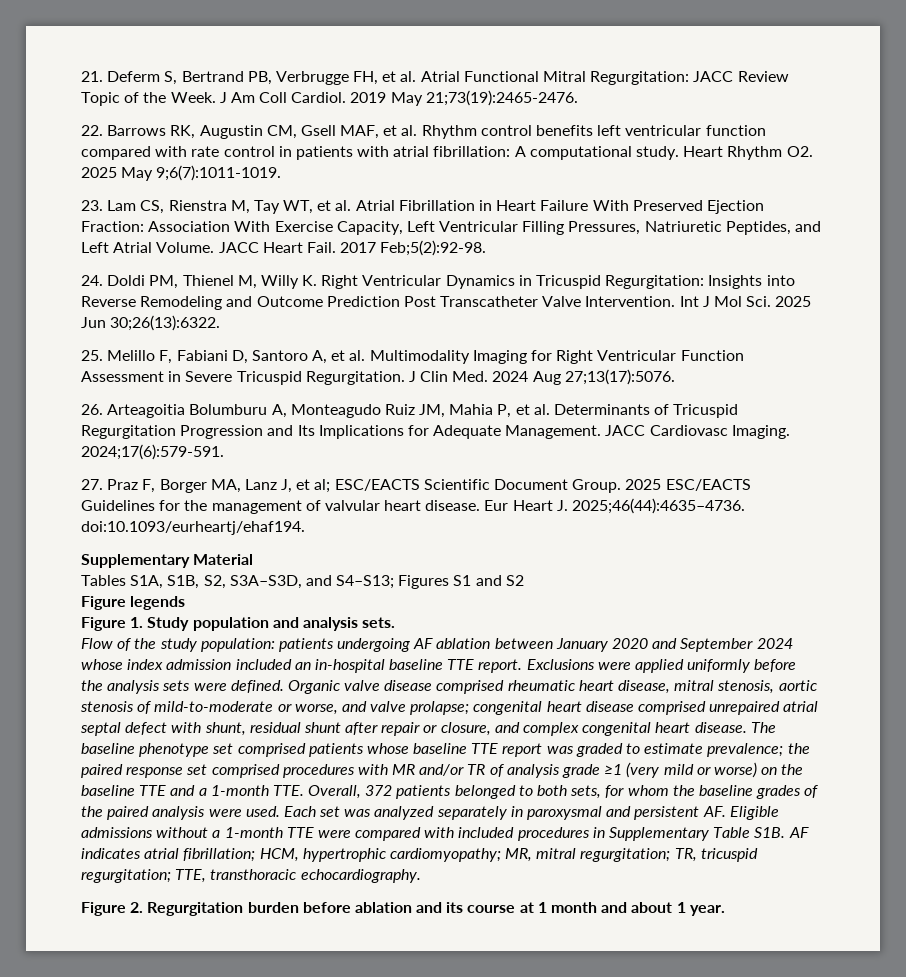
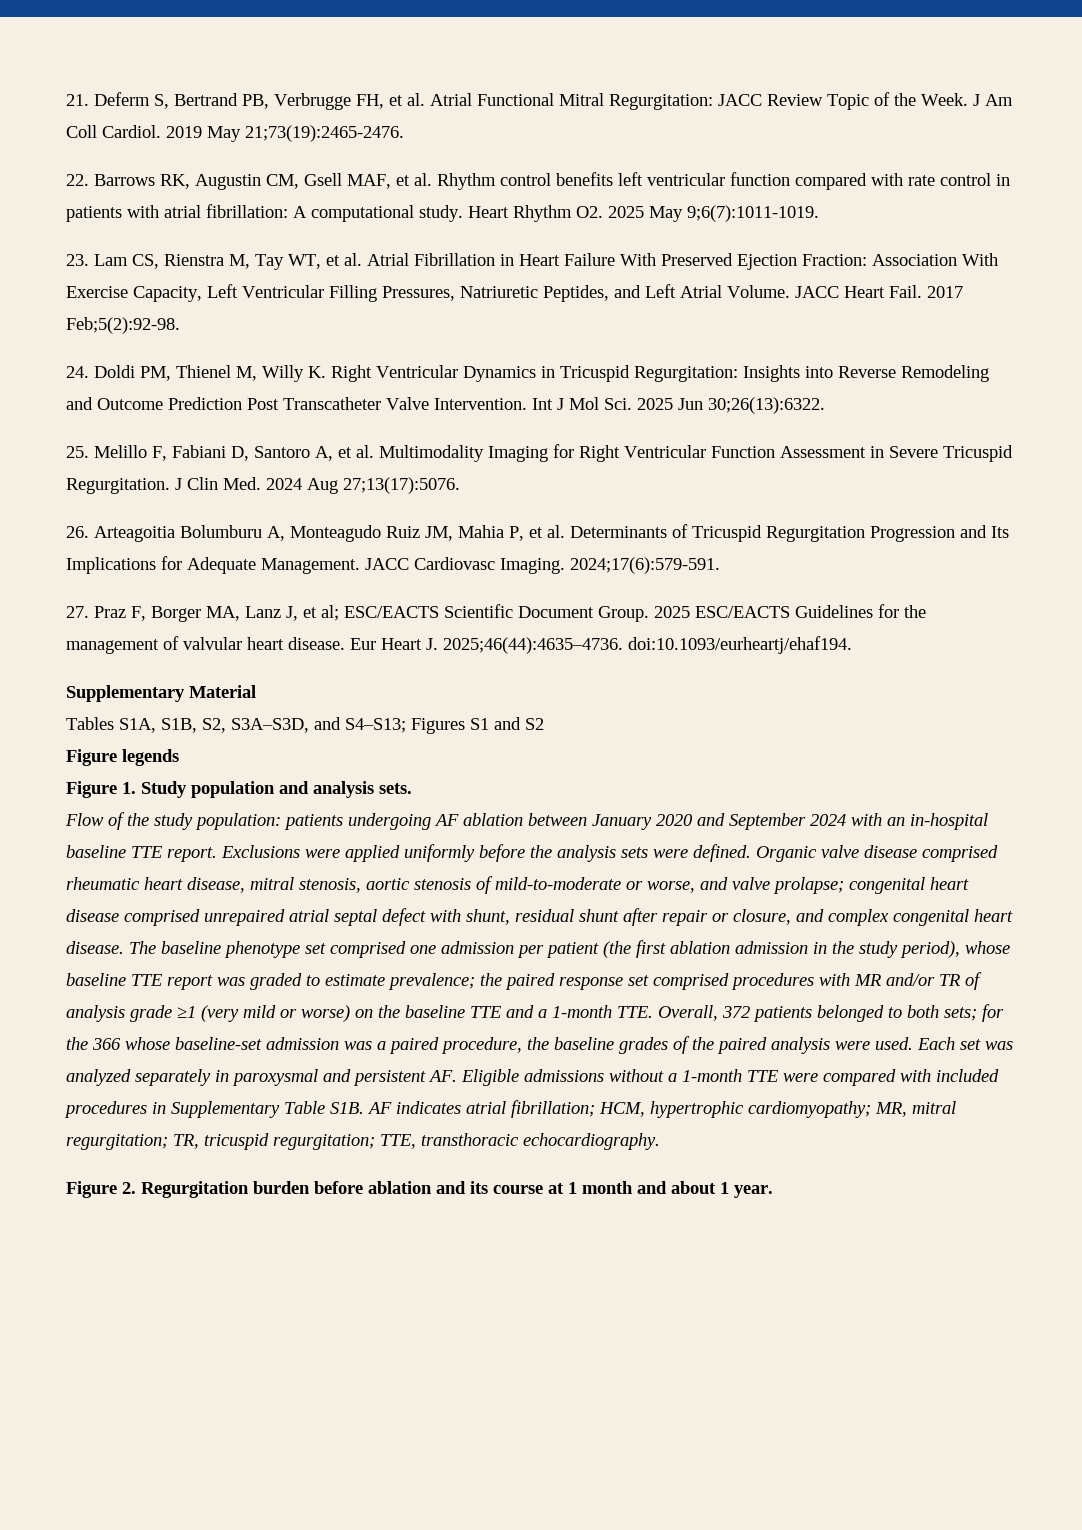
- Flow of the study population: patients undergoing AF ablation between January 2020 and September 2024 whose index admission included an in-hospital baseline TTE report.
+ Flow of the study population: patients undergoing AF ablation between January 2020 and September 2024 with an in-hospital baseline TTE report.
- The baseline phenotype set comprised patients whose baseline TTE report was graded to estimate prevalence; the paired response set comprised procedures with MR and/or TR of analysis grade ≥1 (very mild or worse) on the baseline TTE and a 1-month TTE. Overall, 372 patients belonged to both sets, for whom the baseline grades of the paired analysis were used.
+ The baseline phenotype set comprised one admission per patient (the first ablation admission in the study period), whose baseline TTE report was graded to estimate prevalence; the paired response set comprised procedures with MR and/or TR of analysis grade ≥1 (very mild or worse) on the baseline TTE and a 1-month TTE. Overall, 372 patients belonged to both sets; for the 366 whose baseline-set admission was a paired procedure, the baseline grades of the paired analysis were used.

